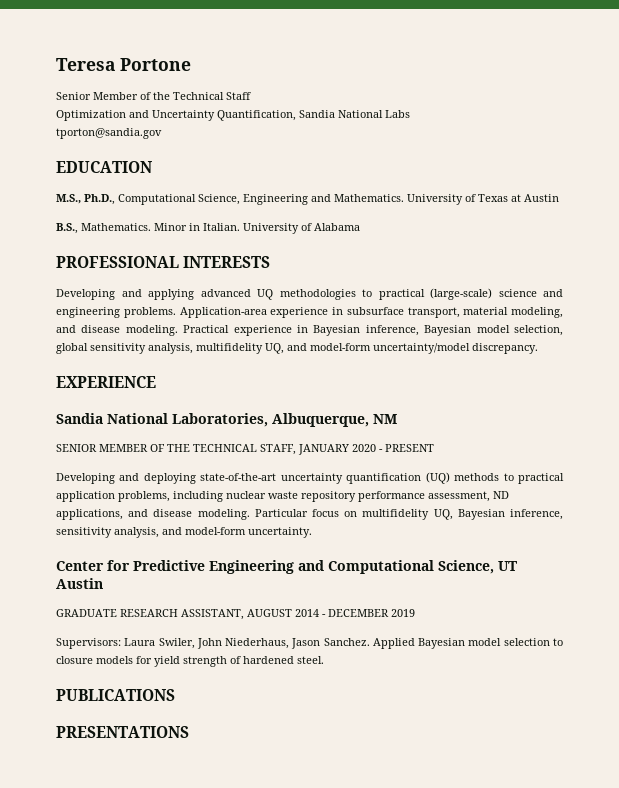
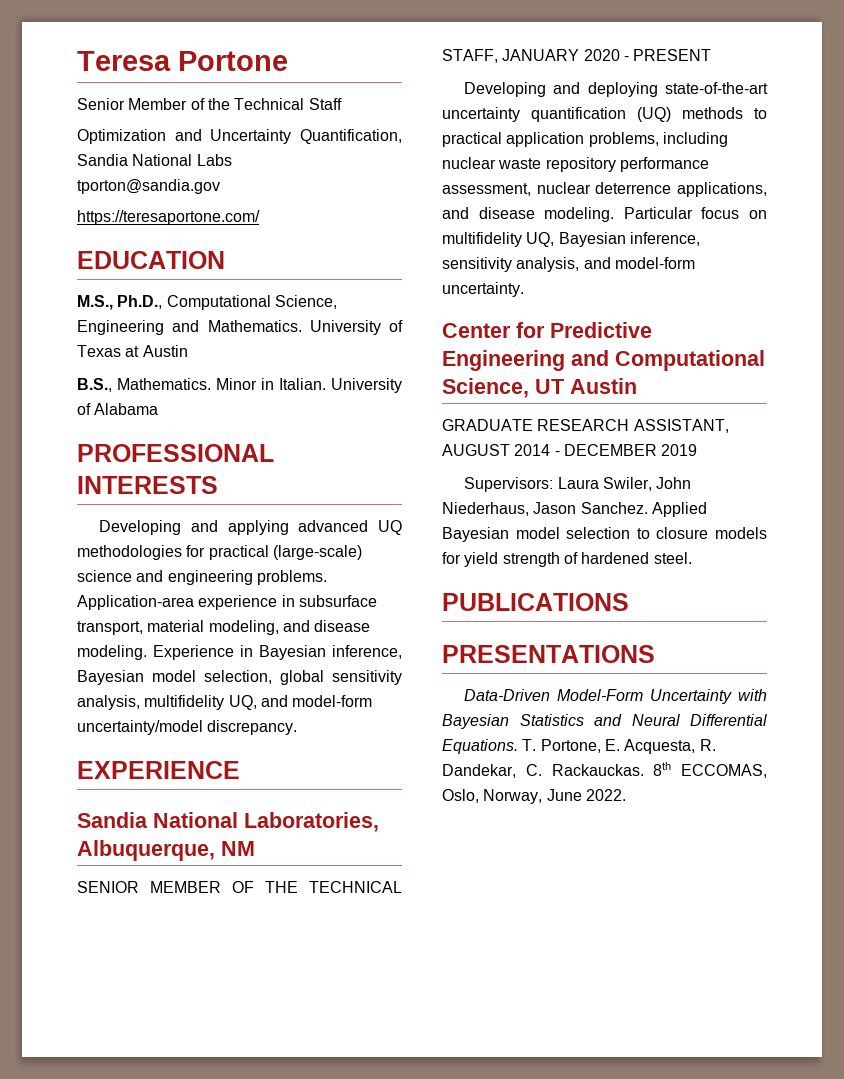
+ https://teresaportone.com/
- Developing and applying advanced UQ methodologies to practical (large-scale) science and engineering problems.
+ Developing and applying advanced UQ methodologies for practical (large-scale) science and engineering problems.
- Practical experience in Bayesian inference, Bayesian model selection, global sensitivity analysis, multifidelity UQ, and model-form uncertainty/model discrepancy.
+ Experience in Bayesian inference, Bayesian model selection, global sensitivity analysis, multifidelity UQ, and model-form uncertainty/model discrepancy.
- Developing and deploying state-of-the-art uncertainty quantification (UQ) methods to practical application problems, including nuclear waste repository performance assessment, ND applications, and disease modeling.
+ Developing and deploying state-of-the-art uncertainty quantification (UQ) methods to practical application problems, including nuclear waste repository performance assessment, nuclear deterrence applications, and disease modeling.
+ Data-Driven Model-Form Uncertainty with Bayesian Statistics and Neural Differential Equations. T. Portone, E. Acquesta, R. Dandekar, C. Rackauckas. 8th ECCOMAS, Oslo, Norway, June 2022.

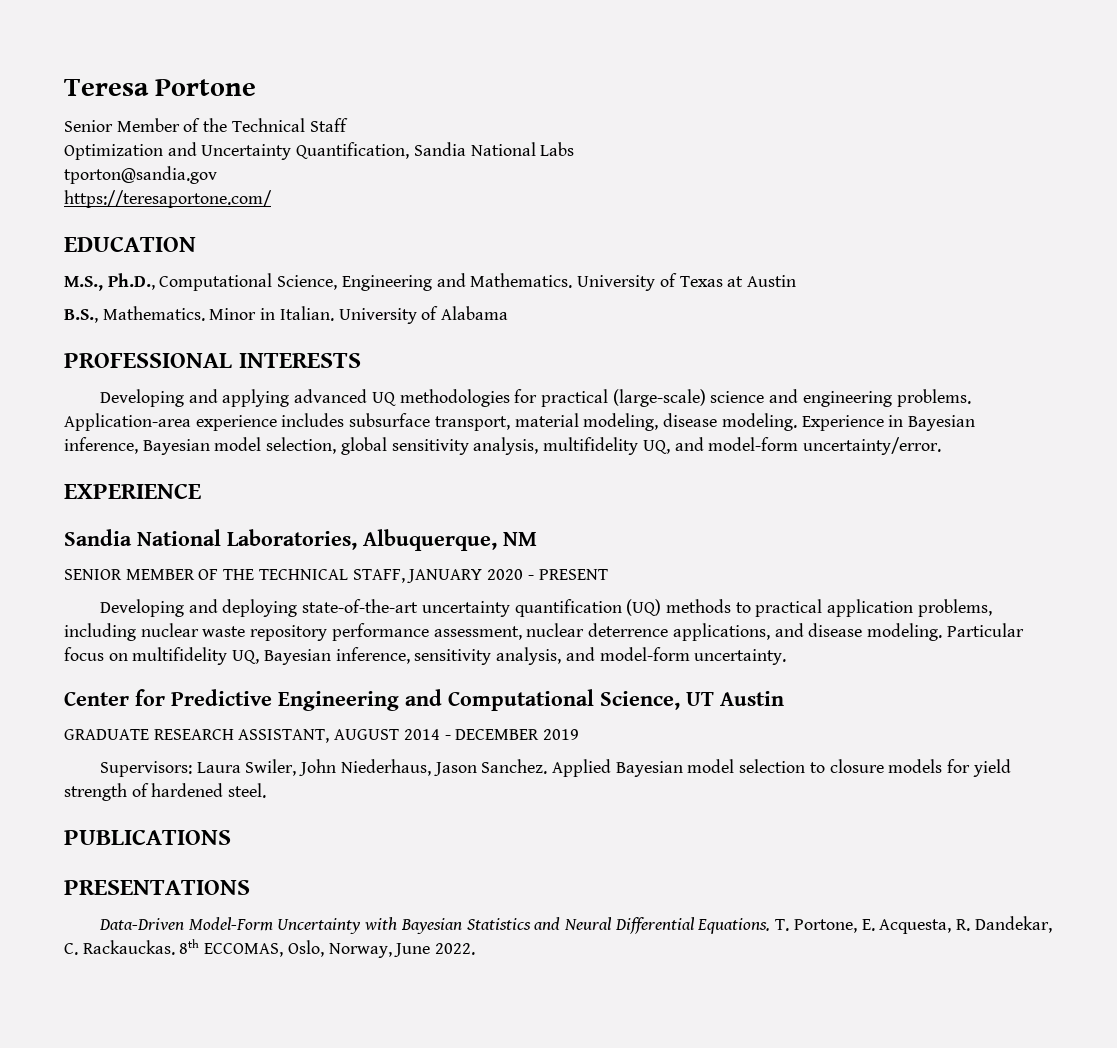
- Application-area experience in subsurface transport, material modeling, and disease modeling.
+ Application-area experience includes subsurface transport, material modeling, disease modeling.
- Experience in Bayesian inference, Bayesian model selection, global sensitivity analysis, multifidelity UQ, and model-form uncertainty/model discrepancy.
+ Experience in Bayesian inference, Bayesian model selection, global sensitivity analysis, multifidelity UQ, and model-form uncertainty/error.

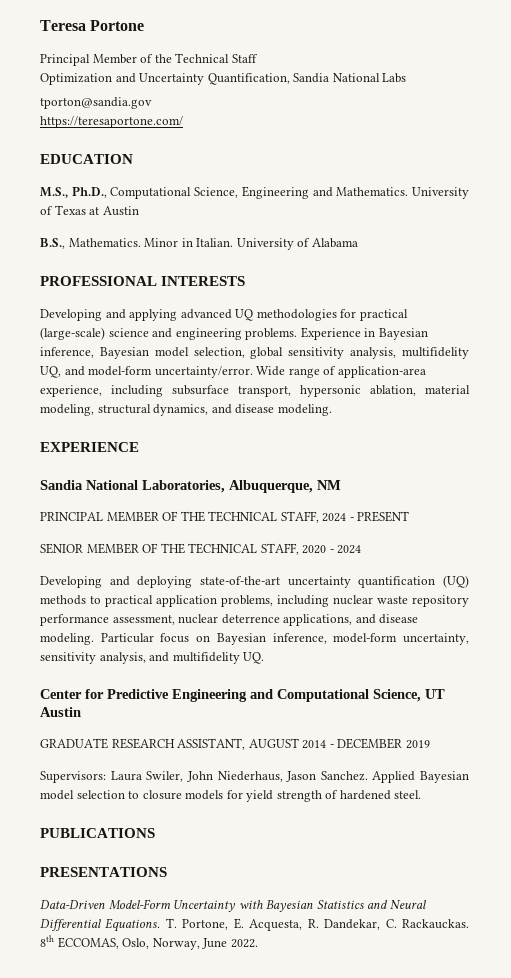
- Senior Member of the Technical Staff
+ Principal Member of the Technical Staff
- Application-area experience includes subsurface transport, material modeling, disease modeling.
+ Wide range of application-area experience, including subsurface transport, hypersonic ablation, material modeling, structural dynamics, and disease modeling.
+ PRINCIPAL MEMBER OF THE TECHNICAL STAFF, 2024 - PRESENT
- SENIOR MEMBER OF THE TECHNICAL STAFF, JANUARY 2020 - PRESENT
+ SENIOR MEMBER OF THE TECHNICAL STAFF, 2020 - 2024
- Particular focus on multifidelity UQ, Bayesian inference, sensitivity analysis, and model-form uncertainty.
+ Particular focus on Bayesian inference, model-form uncertainty, sensitivity analysis, and multifidelity UQ.

